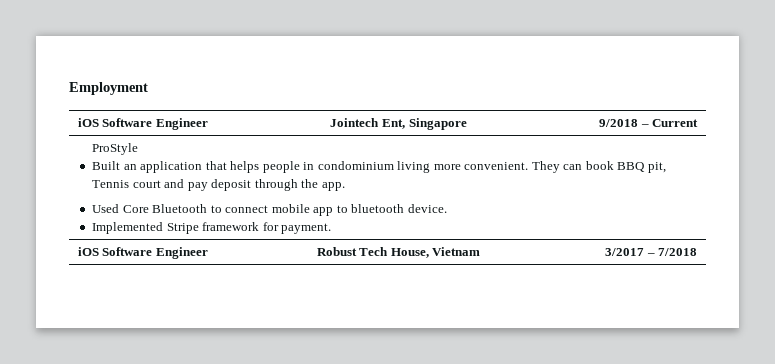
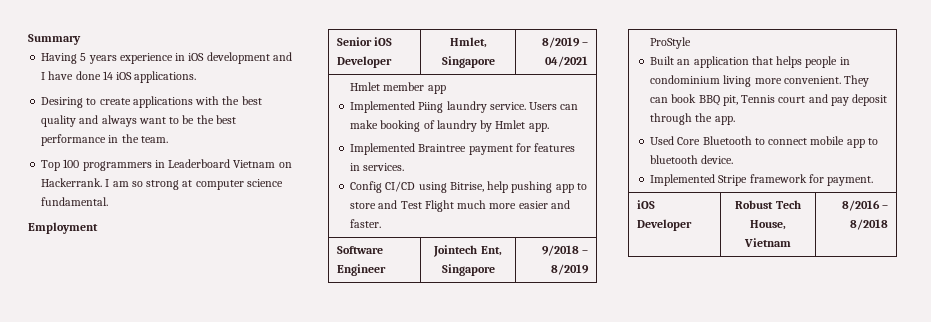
+ Summary
+ Having 5 years experience in iOS development and I have done 14 iOS applications.
+ Desiring to create applications with the best quality and always want to be the best performance in the team.
+ Top 100 programmers in Leaderboard Vietnam on Hackerrank. I am so strong at computer science fundamental.
  Employment
- iOS Software Engineer | Jointech Ent, Singapore | 9/2018 – Current
+ Senior iOS Developer | Hmlet, Singapore | 8/2019 – 04/2021
+ Hmlet member app
+ Implemented Piing laundry service. Users can make booking of laundry by Hmlet app.
+ Implemented Braintree payment for features in services.
+ Config CI/CD using Bitrise, help pushing app to store and Test Flight much more easier and faster.
+ Software Engineer | Jointech Ent, Singapore | 9/2018 – 8/2019
- iOS Software Engineer | Robust Tech House, Vietnam | 3/2017 – 7/2018
+ iOS Developer | Robust Tech House, Vietnam | 8/2016 – 8/2018

